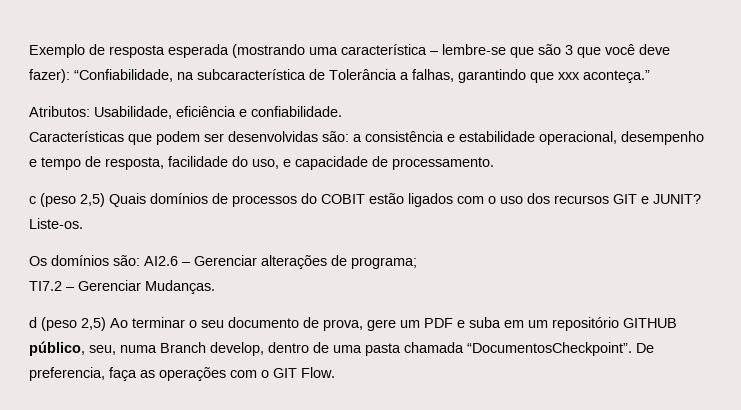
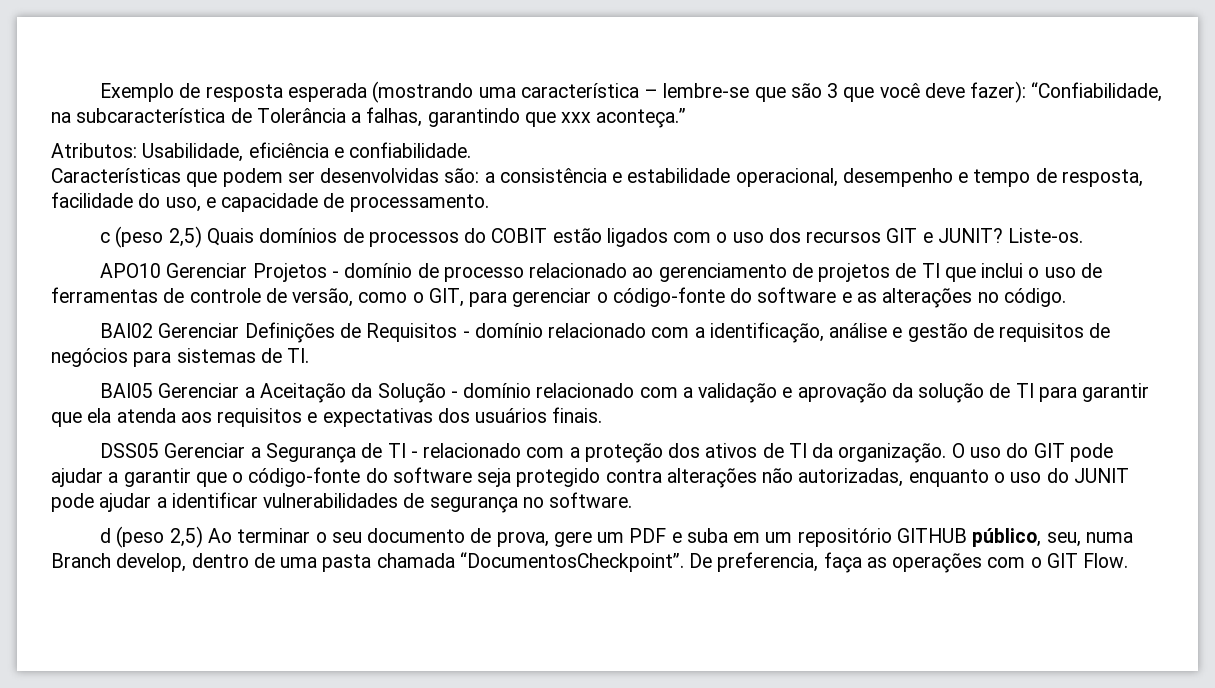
- Os domínios são: AI2.6 – Gerenciar alterações de programa;
- TI7.2 – Gerenciar Mudanças.
+ APO10 Gerenciar Projetos - domínio de processo relacionado ao gerenciamento de projetos de TI que inclui o uso de ferramentas de controle de versão, como o GIT, para gerenciar o código-fonte do software e as alterações no código.
+ BAI02 Gerenciar Definições de Requisitos - domínio relacionado com a identificação, análise e gestão de requisitos de negócios para sistemas de TI.
+ BAI05 Gerenciar a Aceitação da Solução - domínio relacionado com a validação e aprovação da solução de TI para garantir que ela atenda aos requisitos e expectativas dos usuários finais.
+ DSS05 Gerenciar a Segurança de TI - relacionado com a proteção dos ativos de TI da organização. O uso do GIT pode ajudar a garantir que o código-fonte do software seja protegido contra alterações não autorizadas, enquanto o uso do JUNIT pode ajudar a identificar vulnerabilidades de segurança no software.

